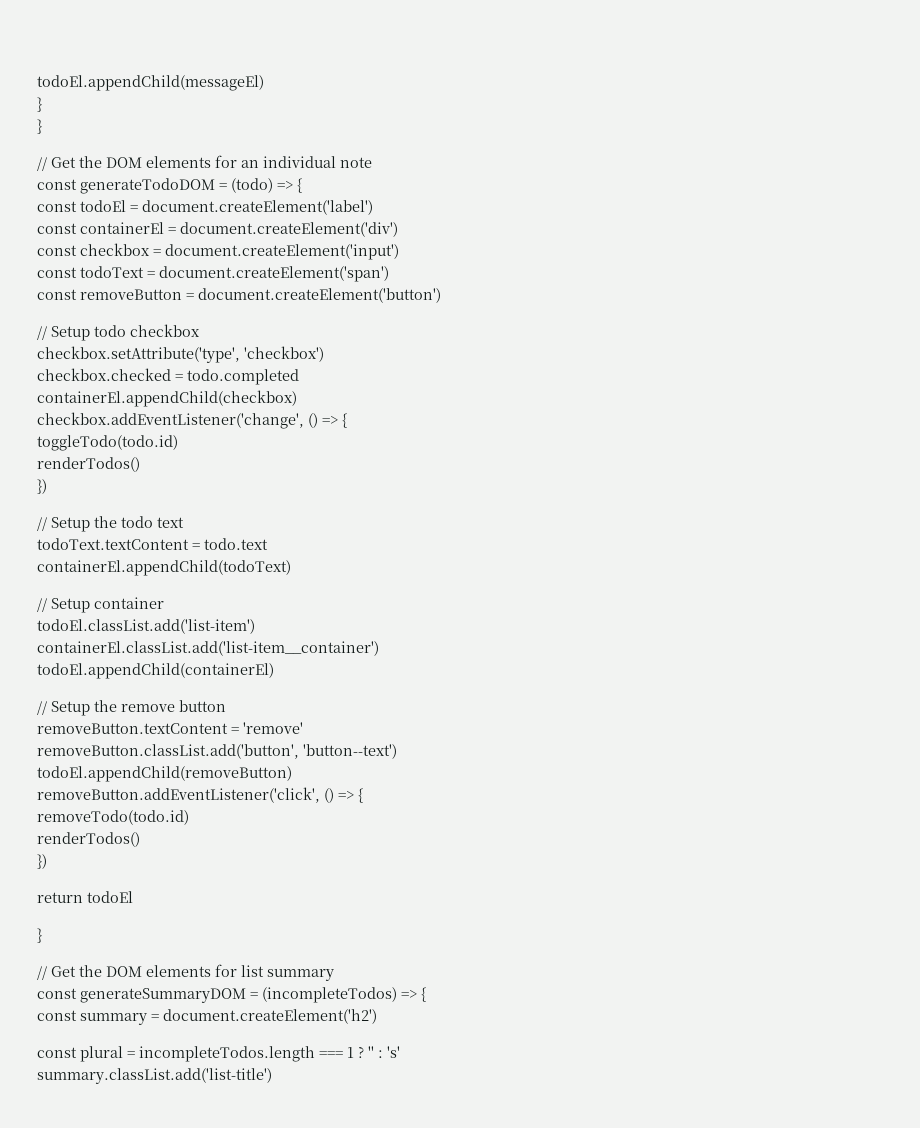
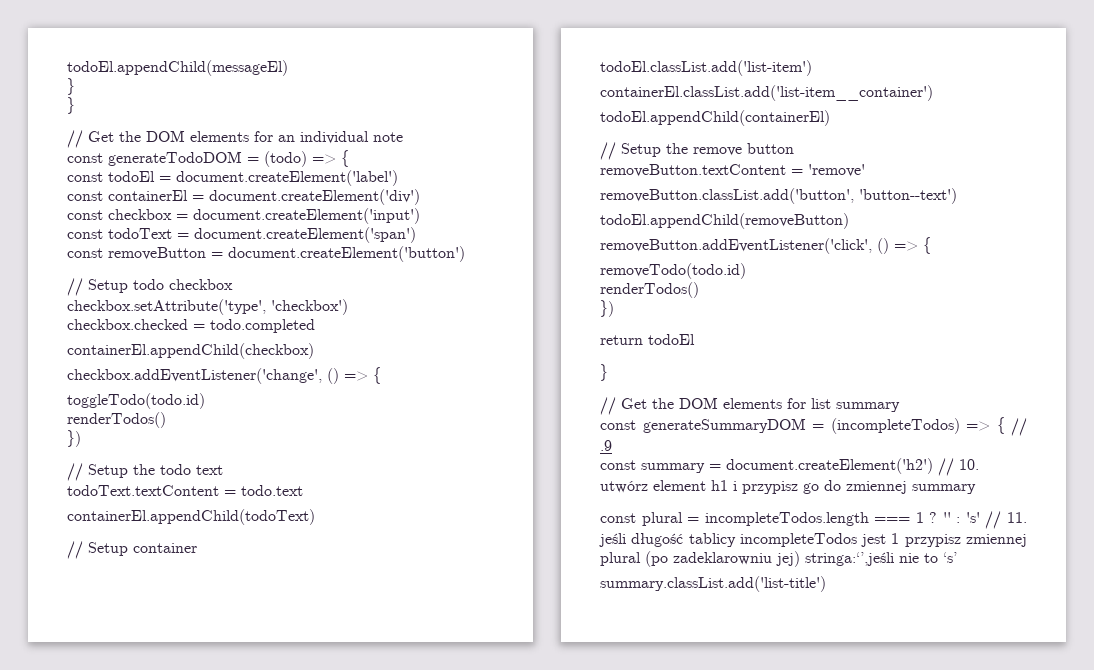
- const generateSummaryDOM = (incompleteTodos) => {
+ const generateSummaryDOM = (incompleteTodos) => { // .9
- const summary = document.createElement('h2')
+ const summary = document.createElement('h2') // 10. utwórz element h1 i przypisz go do zmiennej summary
- '' : 's'
+ '' : 's' // 11. jeśli długość tablicy incompleteTodos jest 1 przypisz zmiennej plural (po zadeklarowniu jej) stringa:‘’,jeśli nie to ‘s’

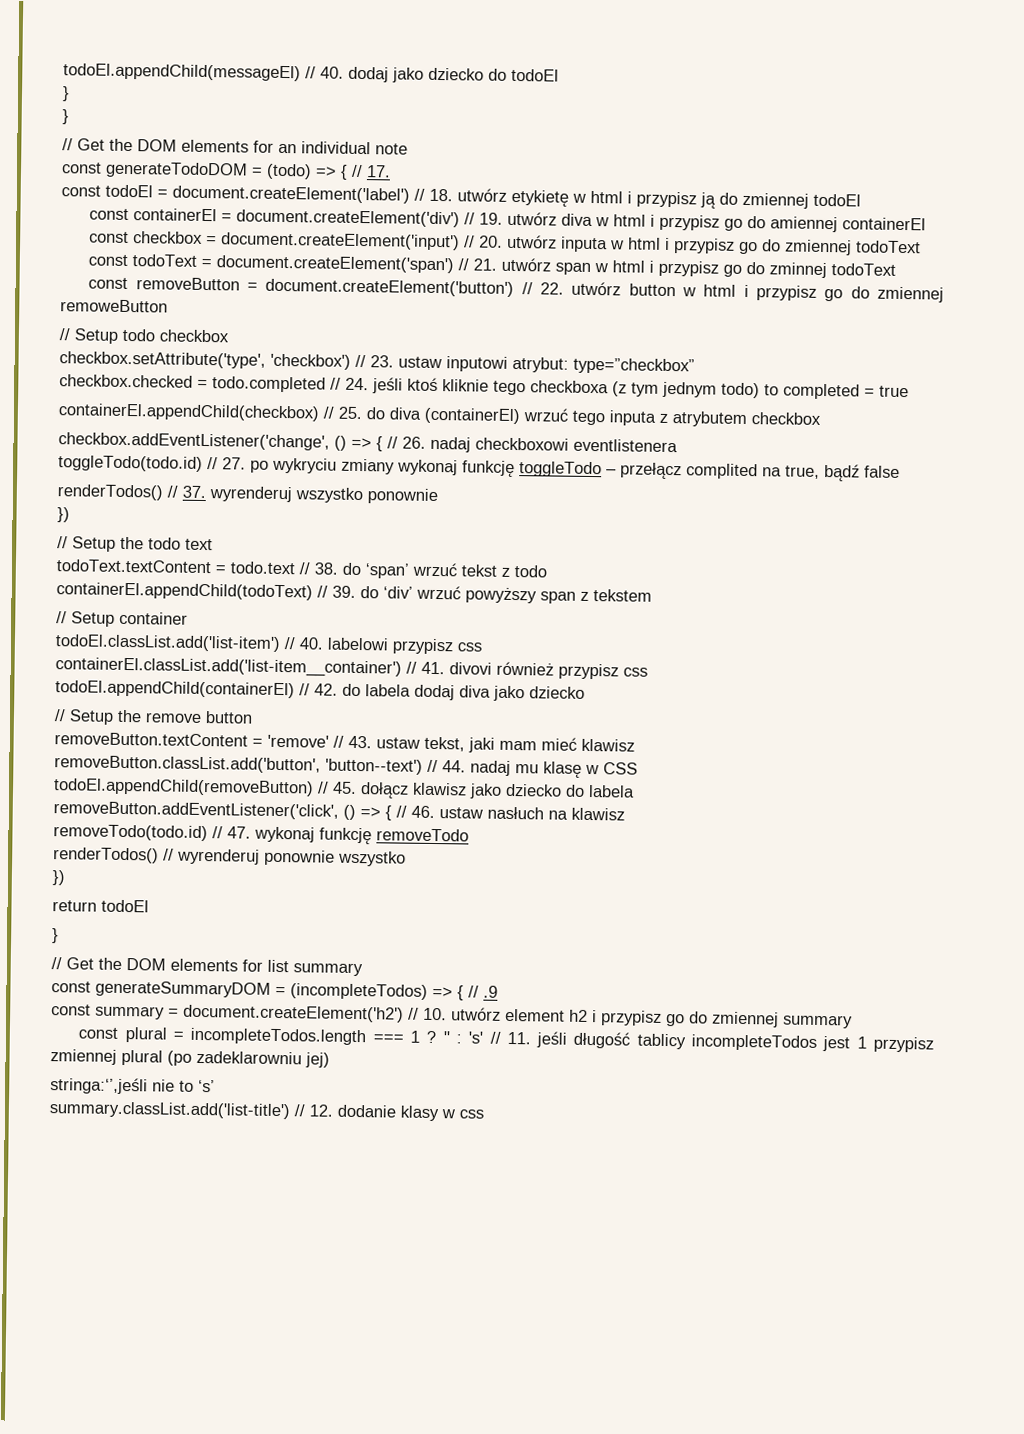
- todoEl.appendChild(messageEl)
+ todoEl.appendChild(messageEl) // 40. dodaj jako dziecko do todoEl
- const generateTodoDOM = (todo) => {
+ const generateTodoDOM = (todo) => { // 17.
- const todoEl = document.createElement('label')
- const containerEl = document.createElement('div')
- const checkbox = document.createElement('input')
- const todoText = document.createElement('span')
- const removeButton = document.createElement('button')
+ const todoEl = document.createElement('label') // 18. utwórz etykietę w html i przypisz ją do zmiennej todoEl
+ const containerEl = document.createElement('div') // 19. utwórz diva w html i przypisz go do amiennej containerEl
+ const checkbox = document.createElement('input') // 20. utwórz inputa w html i przypisz go do zmiennej todoText
+ const todoText = document.createElement('span') // 21. utwórz span w html i przypisz go do zminnej todoText
+ const removeButton = document.createElement('button') // 22. utwórz button w html i przypisz go do zmiennej remoweButton
- checkbox.setAttribute('type', 'checkbox')
- checkbox.checked = todo.completed
- containerEl.appendChild(checkbox)
- checkbox.addEventListener('change', () => {
- toggleTodo(todo.id)
- renderTodos()
+ checkbox.setAttribute('type', 'checkbox') // 23. ustaw inputowi atrybut: type=”checkbox”
+ checkbox.checked = todo.completed // 24. jeśli ktoś kliknie tego checkboxa (z tym jednym todo) to completed = true
+ containerEl.appendChild(checkbox) // 25. do diva (containerEl) wrzuć tego inputa z atrybutem checkbox
+ checkbox.addEventListener('change', () => { // 26. nadaj checkboxowi eventlistenera
+ toggleTodo(todo.id) // 27. po wykryciu zmiany wykonaj funkcję toggleTodo – przełącz complited na true, bądź false
+ renderTodos() // 37. wyrenderuj wszystko ponownie
- todoText.textContent = todo.text
- containerEl.appendChild(todoText)
+ todoText.textContent = todo.text // 38. do ‘span’ wrzuć tekst z todo
+ containerEl.appendChild(todoText) // 39. do ‘div’ wrzuć powyższy span z tekstem
  // Setup container
- todoEl.classList.add('list-item')
- containerEl.classList.add('list-item__container')
- todoEl.appendChild(containerEl)
+ todoEl.classList.add('list-item') // 40. labelowi przypisz css
+ containerEl.classList.add('list-item__container') // 41. divovi również przypisz css
+ todoEl.appendChild(containerEl) // 42. do labela dodaj diva jako dziecko
- removeButton.textContent = 'remove'
- removeButton.classList.add('button', 'button--text')
- todoEl.appendChild(removeButton)
- removeButton.addEventListener('click', () => {
- removeTodo(todo.id)
- renderTodos()
+ removeButton.textContent = 'remove' // 43. ustaw tekst, jaki mam mieć klawisz
+ removeButton.classList.add('button', 'button--text') // 44. nadaj mu klasę w CSS
+ todoEl.appendChild(removeButton) // 45. dołącz klawisz jako dziecko do labela
+ removeButton.addEventListener('click', () => { // 46. ustaw nasłuch na klawisz
+ removeTodo(todo.id) // 47. wykonaj funkcję removeTodo
+ renderTodos() // wyrenderuj ponownie wszystko
- const summary = document.createElement('h2') // 10. utwórz element h1 i przypisz go do zmiennej summary
+ const summary = document.createElement('h2') // 10. utwórz element h2 i przypisz go do zmiennej summary
- '' : 's' // 11. jeśli długość tablicy incompleteTodos jest 1 przypisz zmiennej plural (po zadeklarowniu jej) stringa:‘’,jeśli nie to ‘s’
+ '' : 's' // 11. jeśli długość tablicy incompleteTodos jest 1 przypisz zmiennej plural (po zadeklarowniu jej)
+ stringa:‘’,jeśli nie to ‘s’
- summary.classList.add('list-title')
+ summary.classList.add('list-title') // 12. dodanie klasy w css

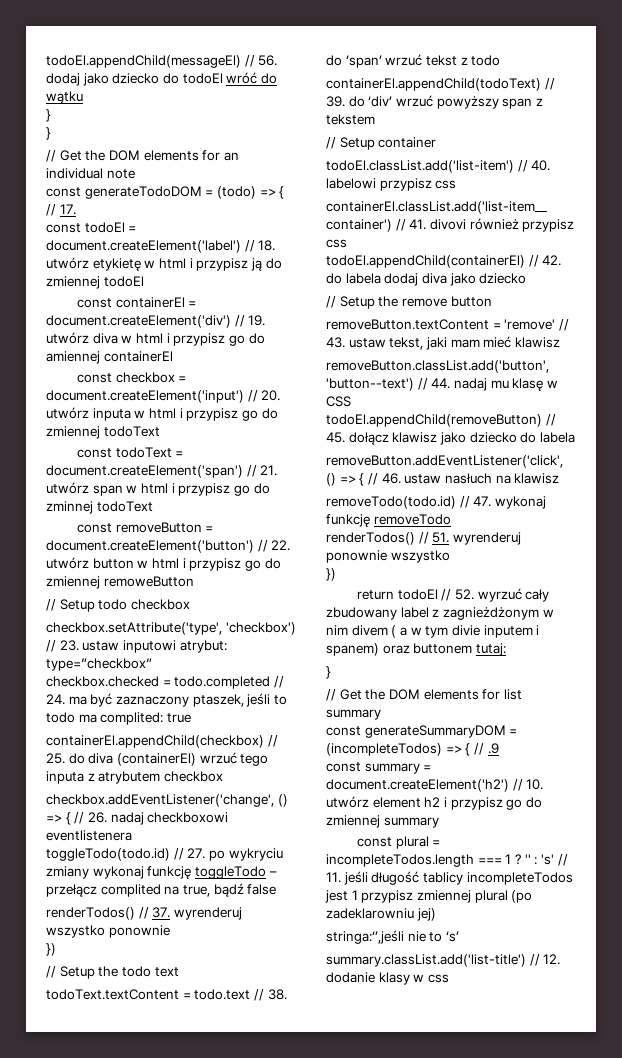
- todoEl.appendChild(messageEl) // 40. dodaj jako dziecko do todoEl
+ todoEl.appendChild(messageEl) // 56. dodaj jako dziecko do todoEl wróć do wątku
- checkbox.checked = todo.completed // 24. jeśli ktoś kliknie tego checkboxa (z tym jednym todo) to completed = true
+ checkbox.checked = todo.completed // 24. ma być zaznaczony ptaszek, jeśli to todo ma complited: true
- renderTodos() // wyrenderuj ponownie wszystko
+ renderTodos() // 51. wyrenderuj ponownie wszystko
- return todoEl
+ return todoEl // 52. wyrzuć cały zbudowany label z zagnieżdżonym w nim divem ( a w tym divie inputem i spanem) oraz buttonem tutaj:

